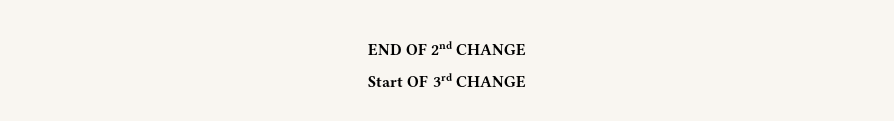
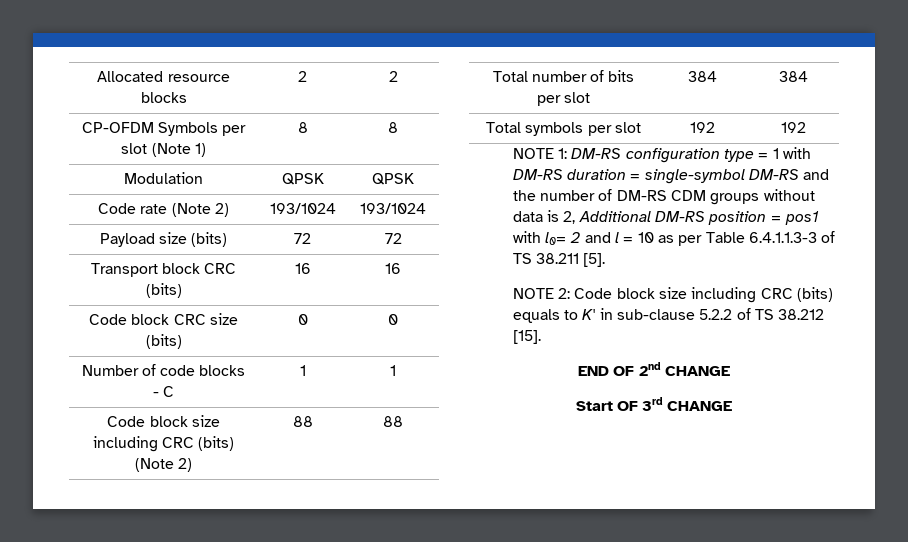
+ Allocated resource blocks | 2 | 2
+ CP-OFDM Symbols per slot (Note 1) | 8 | 8
+ Modulation | QPSK | QPSK
+ Code rate (Note 2) | 193/1024 | 193/1024
+ Payload size (bits) | 72 | 72
+ Transport block CRC (bits) | 16 | 16
+ Code block CRC size (bits) | 0 | 0
+ Number of code blocks - C | 1 | 1
+ Code block size including CRC (bits) (Note 2) | 88 | 88
+ Total number of bits per slot | 384 | 384
+ Total symbols per slot | 192 | 192
+ NOTE 1: DM-RS configuration type = 1 with DM-RS duration = single-symbol DM-RS and the number of DM-RS CDM groups without data is 2, Additional DM-RS position = pos1 with l0= 2 and l = 10 as per Table 6.4.1.1.3-3 of TS 38.211 [5].
+ NOTE 2: Code block size including CRC (bits) equals to K' in sub-clause 5.2.2 of TS 38.212 [15].

